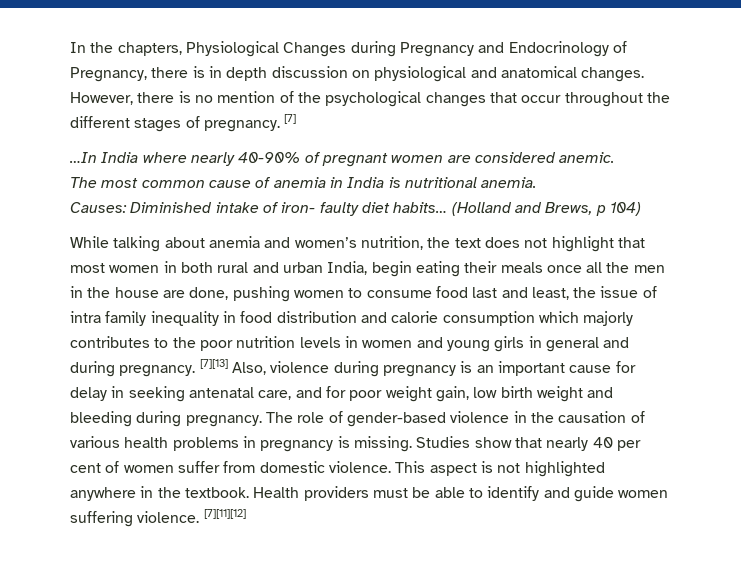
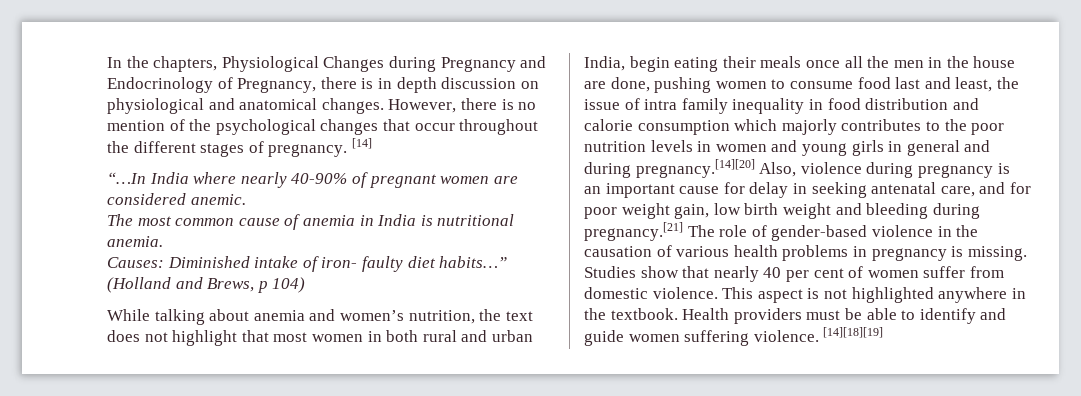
- [7]
- …In India where nearly 40-90% of pregnant women are considered anemic.
+ [14]
+ “…In India where nearly 40-90% of pregnant women are considered anemic.
- Causes: Diminished intake of iron- faulty diet habits…
+ Causes: Diminished intake of iron- faulty diet habits…”
- While talking about anemia and women’s nutrition, the text does not highlight that most women in both rural and urban India, begin eating their meals once all the men in the house are done, pushing women to consume food last and least, the issue of intra family inequality in food distribution and calorie consumption which majorly contributes to the poor nutrition levels in women and young girls in general and during pregnancy. [7][13] Also, violence during pregnancy is an important cause for delay in seeking antenatal care, and for poor weight gain, low birth weight and bleeding during pregnancy. The role of gender-based violence in the causation of various health problems in pregnancy is missing.
+ While talking about anemia and women’s nutrition, the text does not highlight that most women in both rural and urban India, begin eating their meals once all the men in the house are done, pushing women to consume food last and least, the issue of intra family inequality in food distribution and calorie consumption which majorly contributes to the poor nutrition levels in women and young girls in general and during pregnancy.[14][20] Also, violence during pregnancy is an important cause for delay in seeking antenatal care, and for poor weight gain, low birth weight and bleeding during pregnancy.[21] The role of gender-based violence in the causation of various health problems in pregnancy is missing.
- [7][11][12]
+ [14][18][19]

